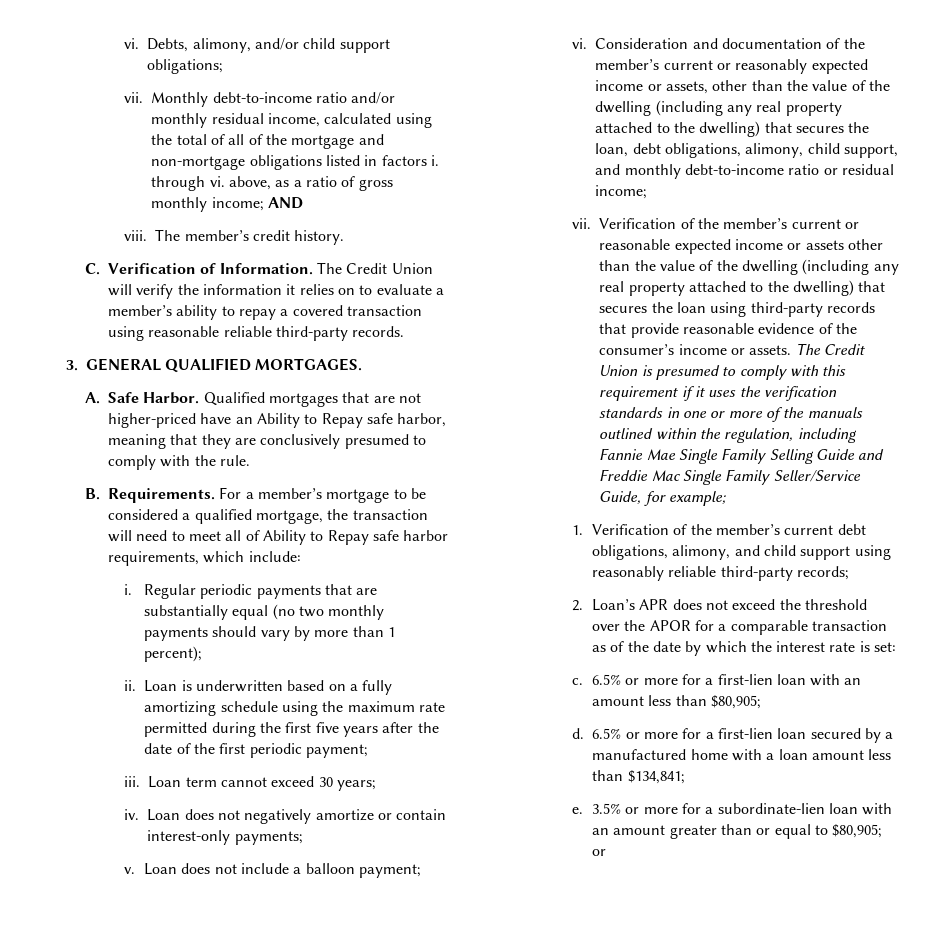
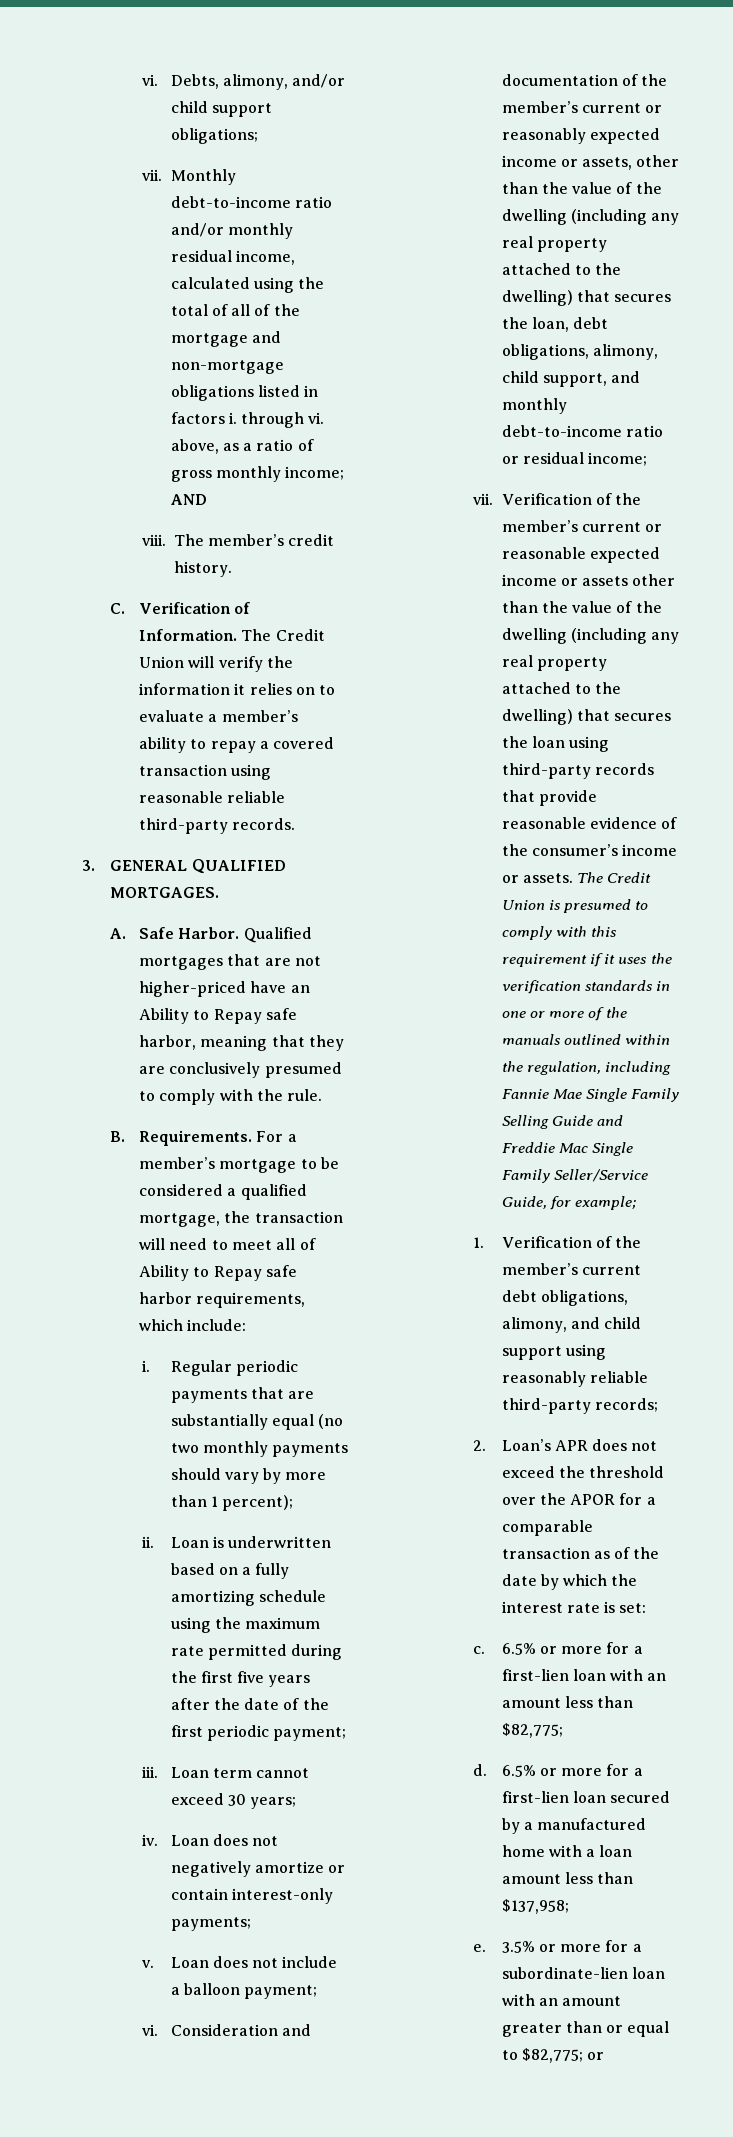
- 6.5% or more for a first-lien loan with an amount less than $80,905;
+ 6.5% or more for a first-lien loan with an amount less than $82,775;
- 6.5% or more for a first-lien loan secured by a manufactured home with a loan amount less than $134,841;
+ 6.5% or more for a first-lien loan secured by a manufactured home with a loan amount less than $137,958;
- 3.5% or more for a subordinate-lien loan with an amount greater than or equal to $80,905; or
+ 3.5% or more for a subordinate-lien loan with an amount greater than or equal to $82,775; or

